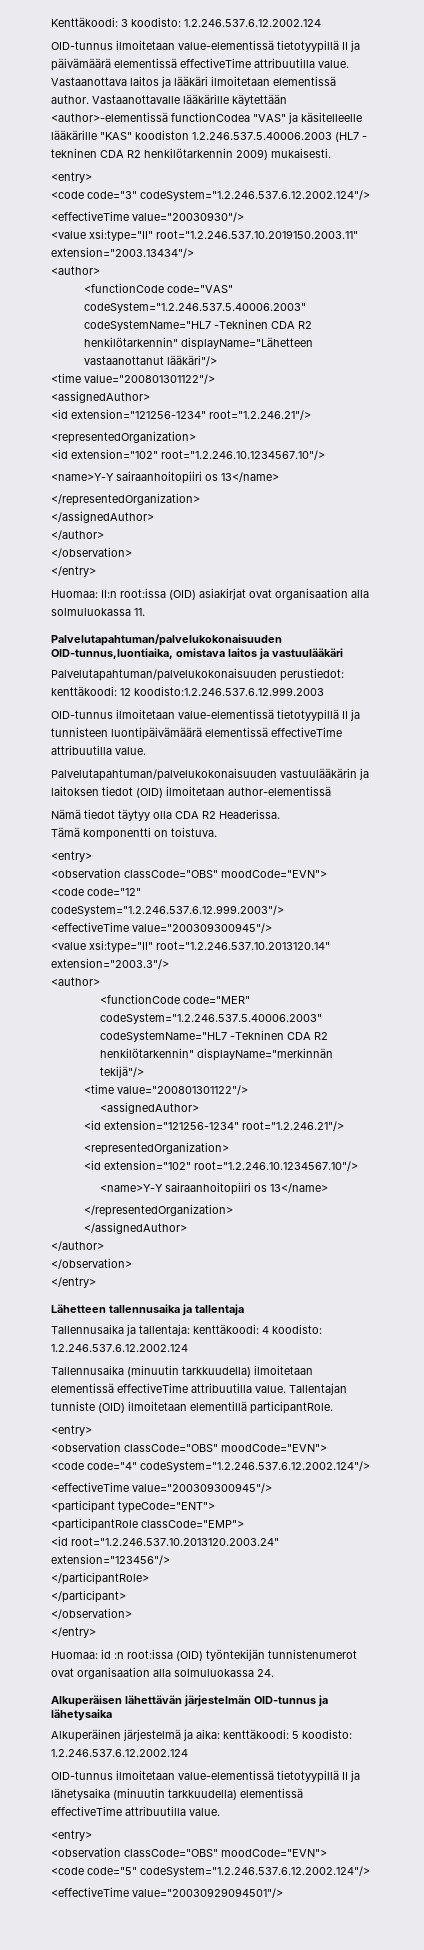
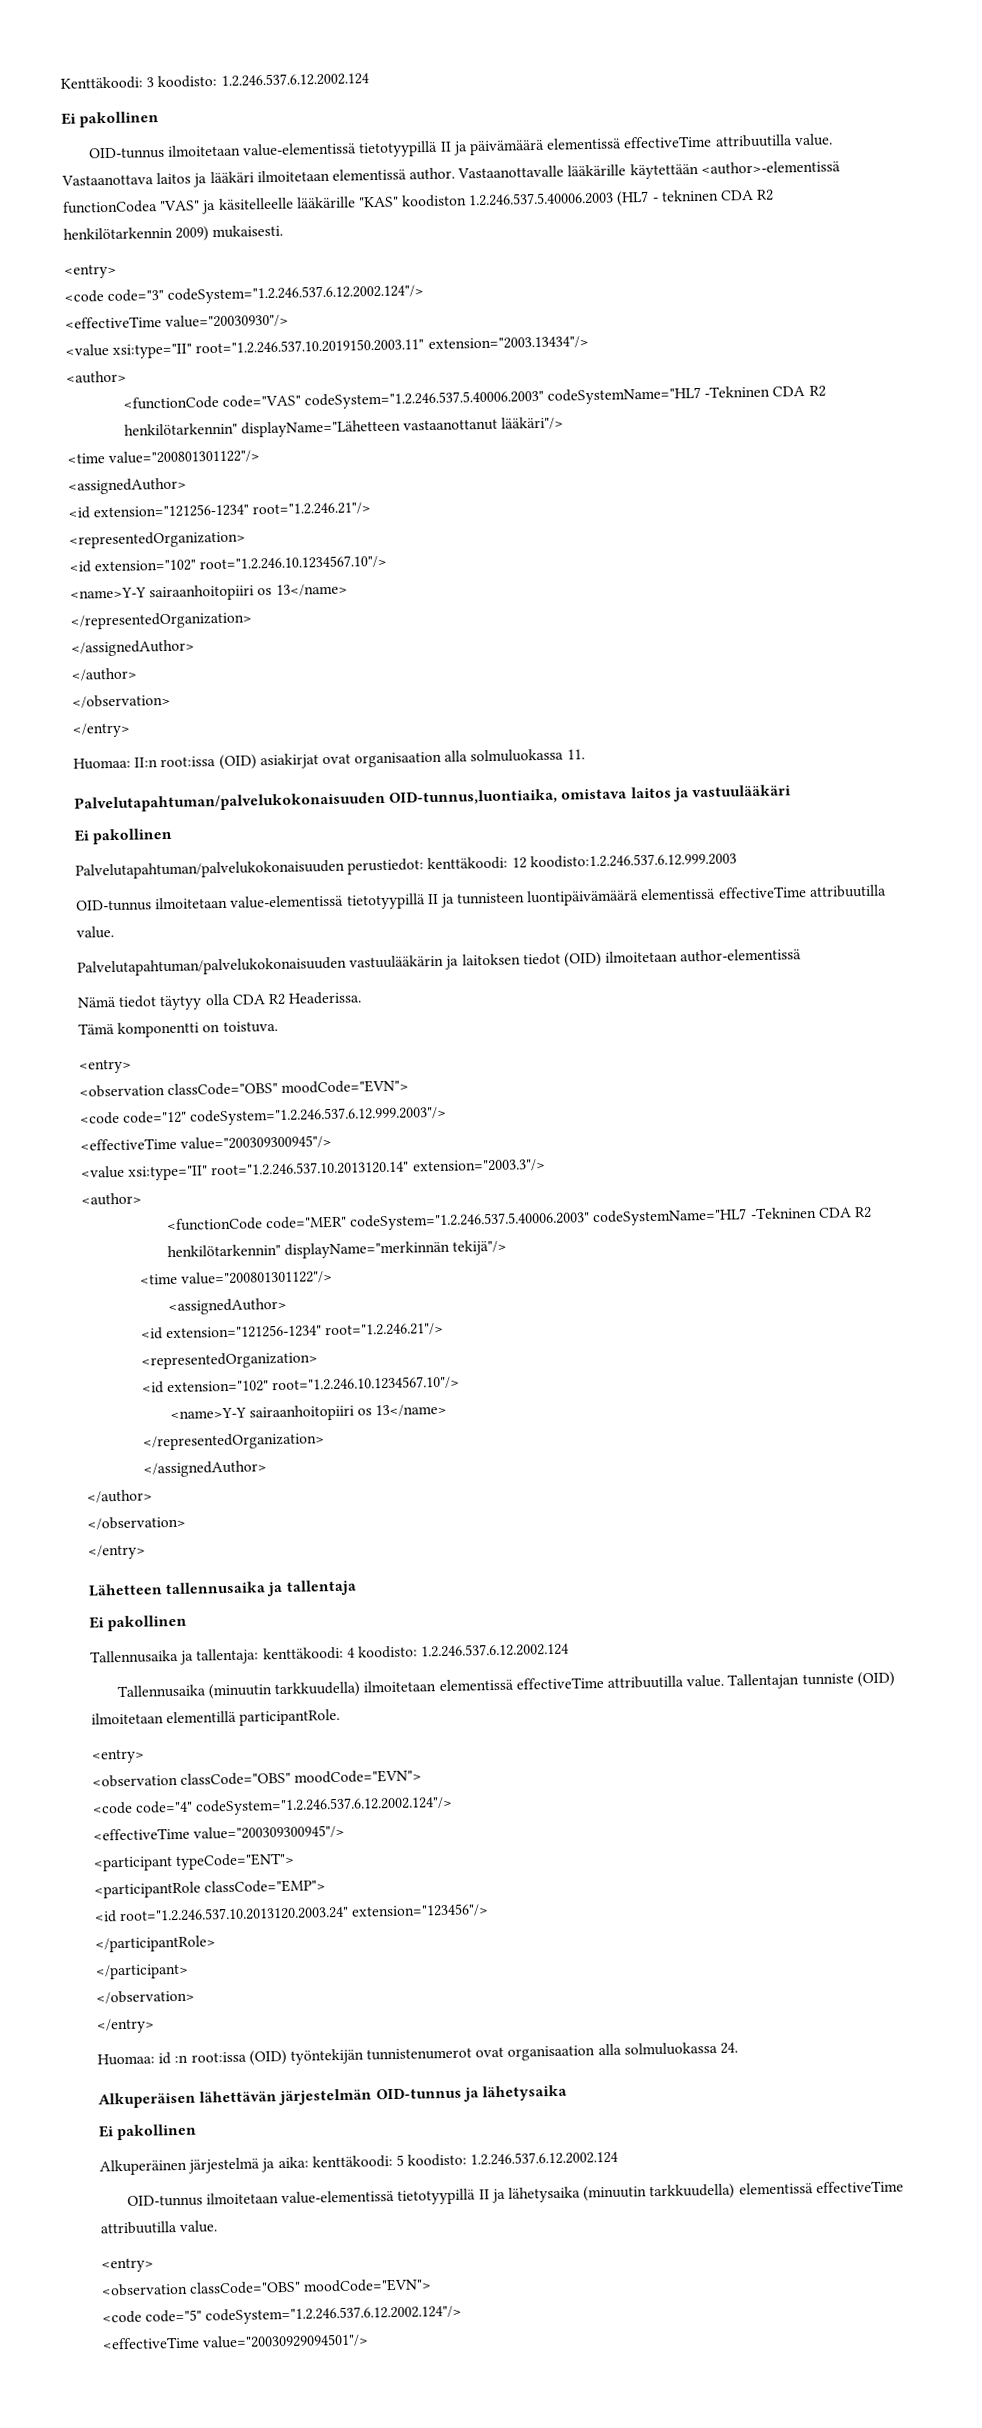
  Kenttäkoodi: 3 koodisto: 1.2.246.537.6.12.2002.124
+ Ei pakollinen
  Palvelutapahtuman/palvelukokonaisuuden OID-tunnus,luontiaika, omistava laitos ja vastuulääkäri
+ Ei pakollinen
  Lähetteen tallennusaika ja tallentaja
+ Ei pakollinen
  Alkuperäisen lähettävän järjestelmän OID-tunnus ja lähetysaika
+ Ei pakollinen

